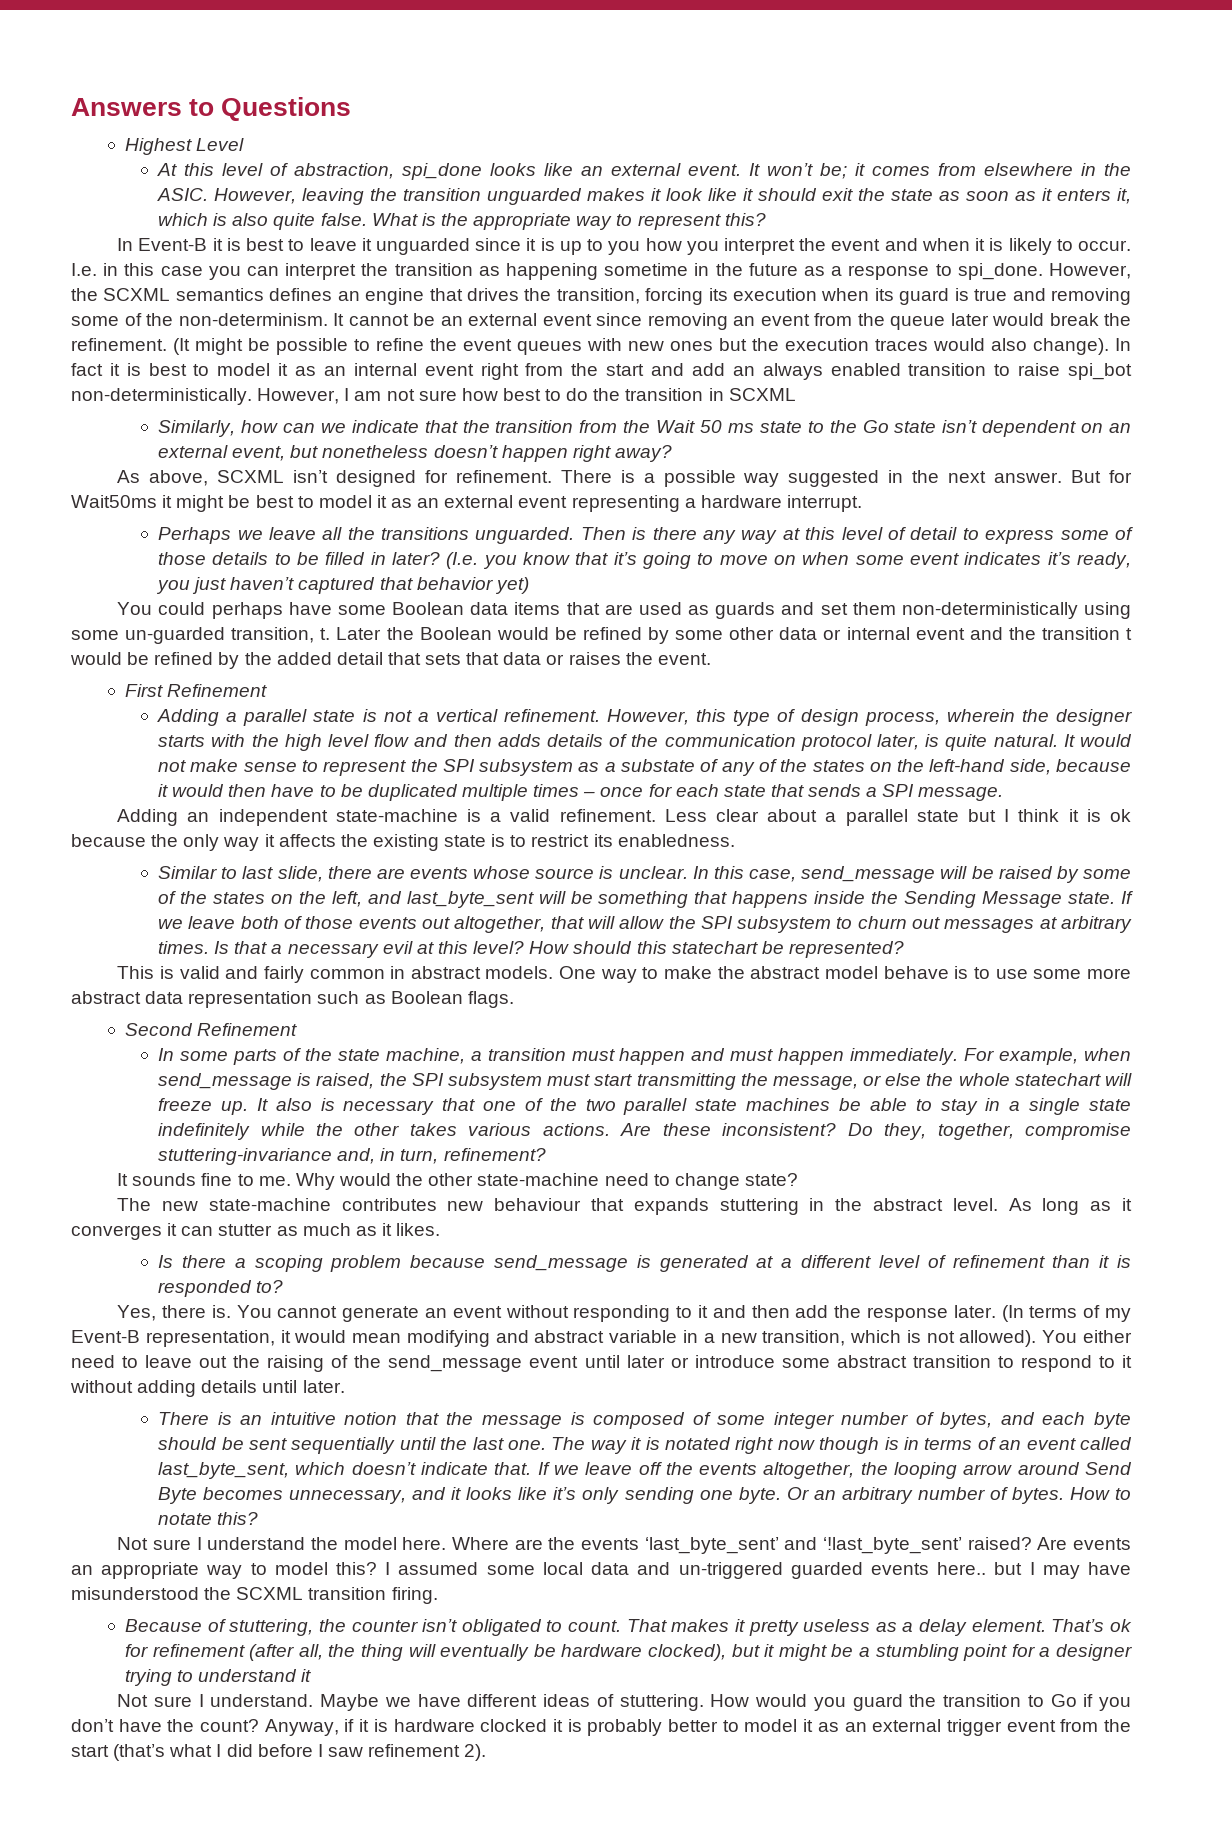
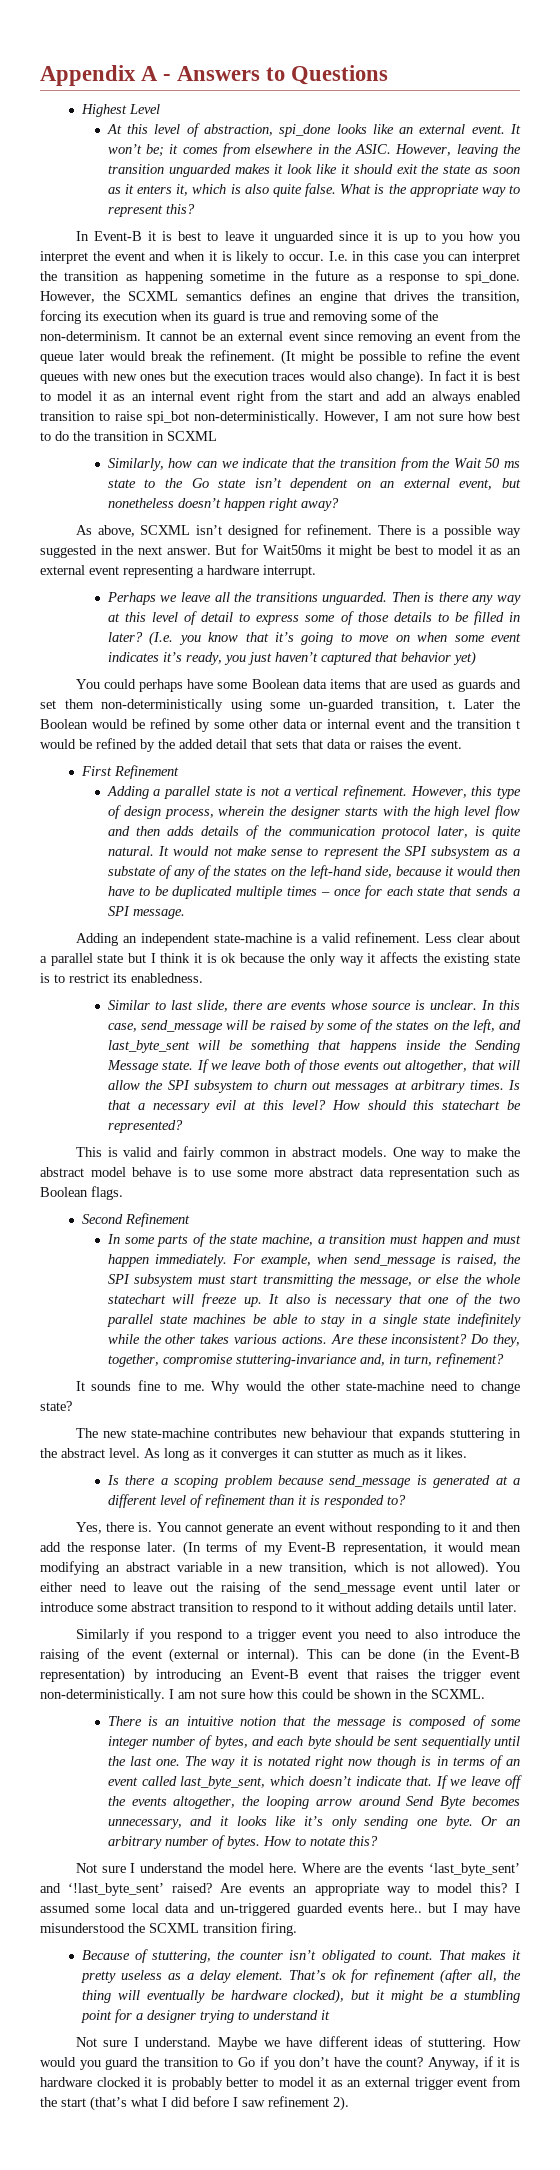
- Answers to Questions
+ Appendix A - Answers to Questions
- (In terms of my Event-B representation, it would mean modifying and abstract variable in a new transition, which is not allowed).
+ (In terms of my Event-B representation, it would mean modifying an abstract variable in a new transition, which is not allowed).
+ Similarly if you respond to a trigger event you need to also introduce the raising of the event (external or internal). This can be done (in the Event-B representation) by introducing an Event-B event that raises the trigger event non-deterministically. I am not sure how this could be shown in the SCXML.

